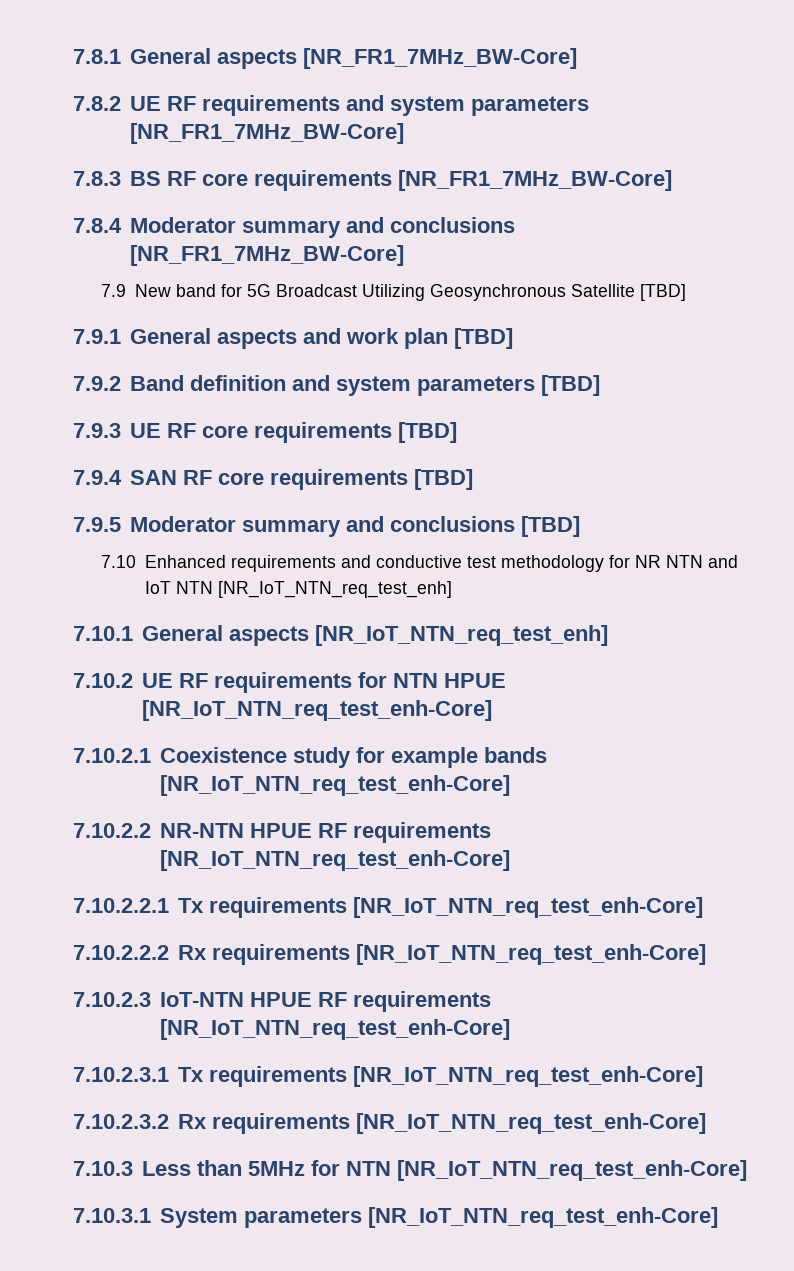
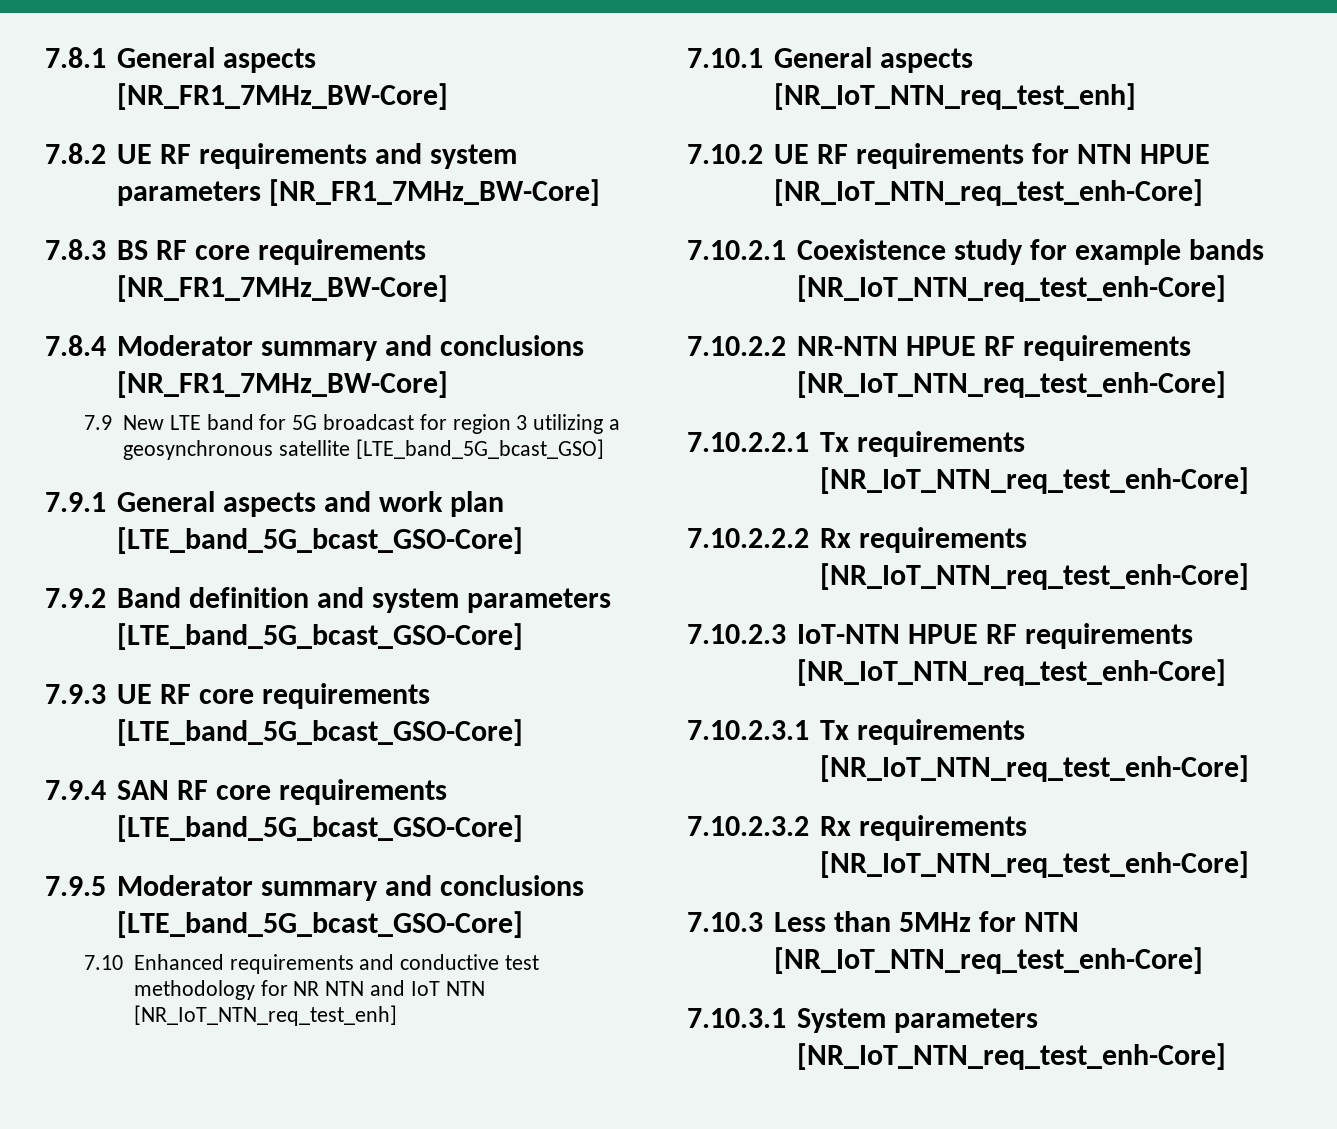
- 7.9 New band for 5G Broadcast Utilizing Geosynchronous Satellite [TBD]
+ 7.9 New LTE band for 5G broadcast for region 3 utilizing a geosynchronous satellite [LTE_band_5G_bcast_GSO]
- 7.9.1 General aspects and work plan [TBD]
+ 7.9.1 General aspects and work plan [LTE_band_5G_bcast_GSO-Core]
- 7.9.2 Band definition and system parameters [TBD]
+ 7.9.2 Band definition and system parameters [LTE_band_5G_bcast_GSO-Core]
- 7.9.3 UE RF core requirements [TBD]
+ 7.9.3 UE RF core requirements [LTE_band_5G_bcast_GSO-Core]
- 7.9.4 SAN RF core requirements [TBD]
+ 7.9.4 SAN RF core requirements [LTE_band_5G_bcast_GSO-Core]
- 7.9.5 Moderator summary and conclusions [TBD]
+ 7.9.5 Moderator summary and conclusions [LTE_band_5G_bcast_GSO-Core]

